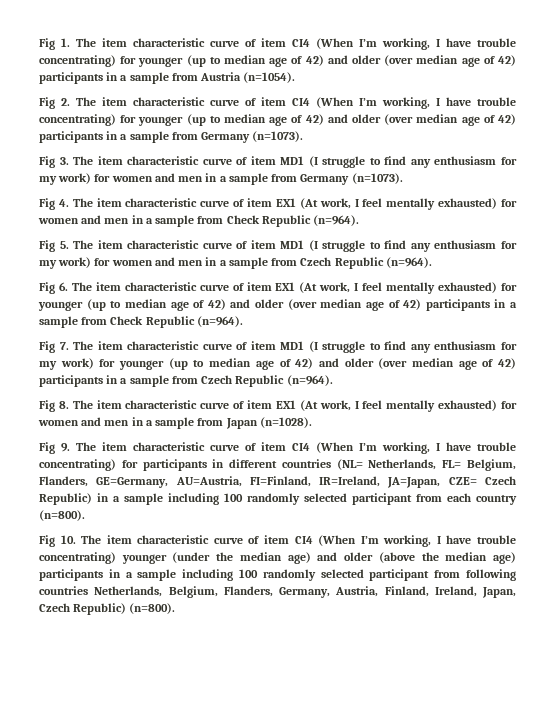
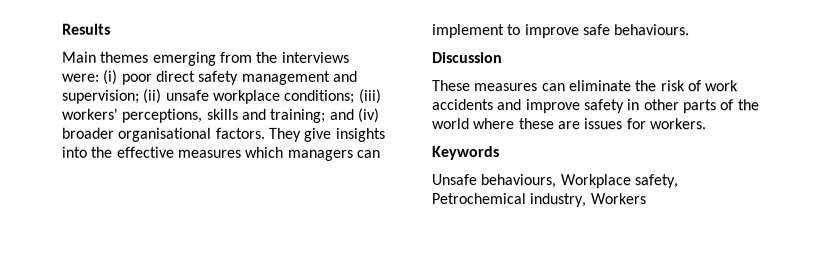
- Fig 1. The item characteristic curve of item CI4 (When I’m working, I have trouble concentrating) for younger (up to median age of 42) and older (over median age of 42) participants in a sample from Austria (n=1054).
- Fig 2. The item characteristic curve of item CI4 (When I’m working, I have trouble concentrating) for younger (up to median age of 42) and older (over median age of 42) participants in a sample from Germany (n=1073).
- Fig 3. The item characteristic curve of item MD1 (I struggle to find any enthusiasm for my work) for women and men in a sample from Germany (n=1073).
- Fig 4. The item characteristic curve of item EX1 (At work, I feel mentally exhausted) for women and men in a sample from Check Republic (n=964).
- Fig 5. The item characteristic curve of item MD1 (I struggle to find any enthusiasm for my work) for women and men in a sample from Czech Republic (n=964).
- Fig 6. The item characteristic curve of item EX1 (At work, I feel mentally exhausted) for younger (up to median age of 42) and older (over median age of 42) participants in a sample from Check Republic (n=964).
- Fig 7. The item characteristic curve of item MD1 (I struggle to find any enthusiasm for my work) for younger (up to median age of 42) and older (over median age of 42) participants in a sample from Czech Republic (n=964).
- Fig 8. The item characteristic curve of item EX1 (At work, I feel mentally exhausted) for women and men in a sample from Japan (n=1028).
- Fig 9. The item characteristic curve of item CI4 (When I’m working, I have trouble concentrating) for participants in different countries (NL= Netherlands, FL= Belgium, Flanders, GE=Germany, AU=Austria, FI=Finland, IR=Ireland, JA=Japan, CZE= Czech Republic) in a sample including 100 randomly selected participant from each country (n=800).
- Fig 10. The item characteristic curve of item CI4 (When I’m working, I have trouble concentrating) younger (under the median age) and older (above the median age) participants in a sample including 100 randomly selected participant from following countries Netherlands, Belgium, Flanders, Germany, Austria, Finland, Ireland, Japan, Czech Republic) (n=800).
+ Results
+ Main themes emerging from the interviews were: (i) poor direct safety management and supervision; (ii) unsafe workplace conditions; (iii) workers' perceptions, skills and training; and (iv) broader organisational factors. They give insights into the effective measures which managers can implement to improve safe behaviours.
+ Discussion
+ These measures can eliminate the risk of work accidents and improve safety in other parts of the world where these are issues for workers.
+ Keywords
+ Unsafe behaviours, Workplace safety, Petrochemical industry, Workers

